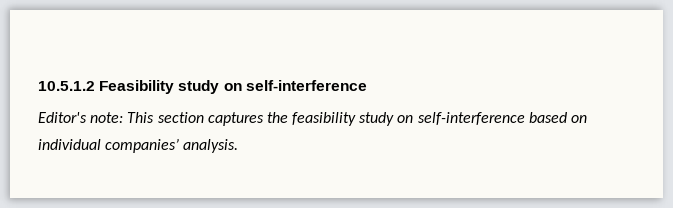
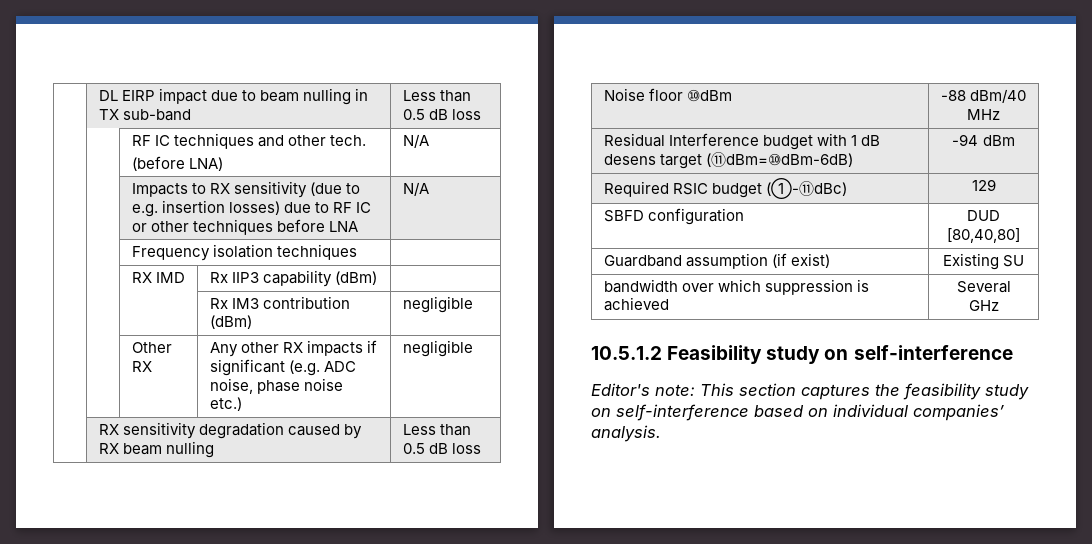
+ | DL EIRP impact due to beam nulling in TX sub-band | Less than 0.5 dB loss
+ | | RF IC techniques and other tech.
+ (before LNA) | N/A
+ | | Impacts to RX sensitivity (due to e.g. insertion losses) due to RF IC or other techniques before LNA | N/A
+ | | Frequency isolation techniques |
+ | | RX IMD | Rx IIP3 capability (dBm) |
+ | | | Rx IM3 contribution (dBm) | negligible
+ | | Other RX | Any other RX impacts if significant (e.g. ADC noise, phase noise etc.) | negligible
+ | RX sensitivity degradation caused by RX beam nulling | Less than 0.5 dB loss
+ Noise floor ⑩dBm | -88 dBm/40 MHz
+ Residual Interference budget with 1 dB desens target (⑪dBm=⑩dBm-6dB) | -94 dBm
+ Required RSIC budget (①-⑪dBc) | 129
+ SBFD configuration | DUD [80,40,80]
+ Guardband assumption (if exist) | Existing SU
+ bandwidth over which suppression is achieved | Several GHz

